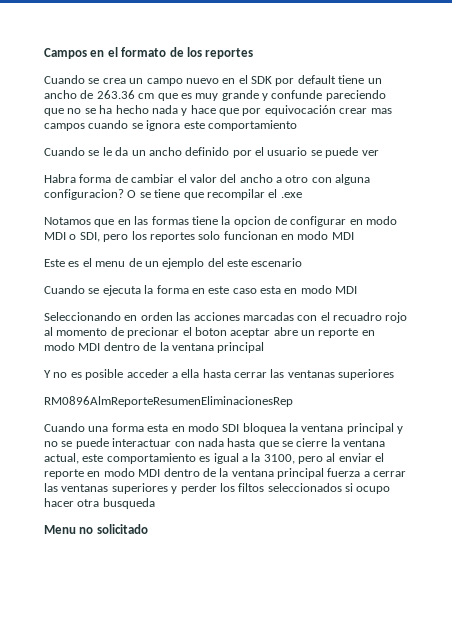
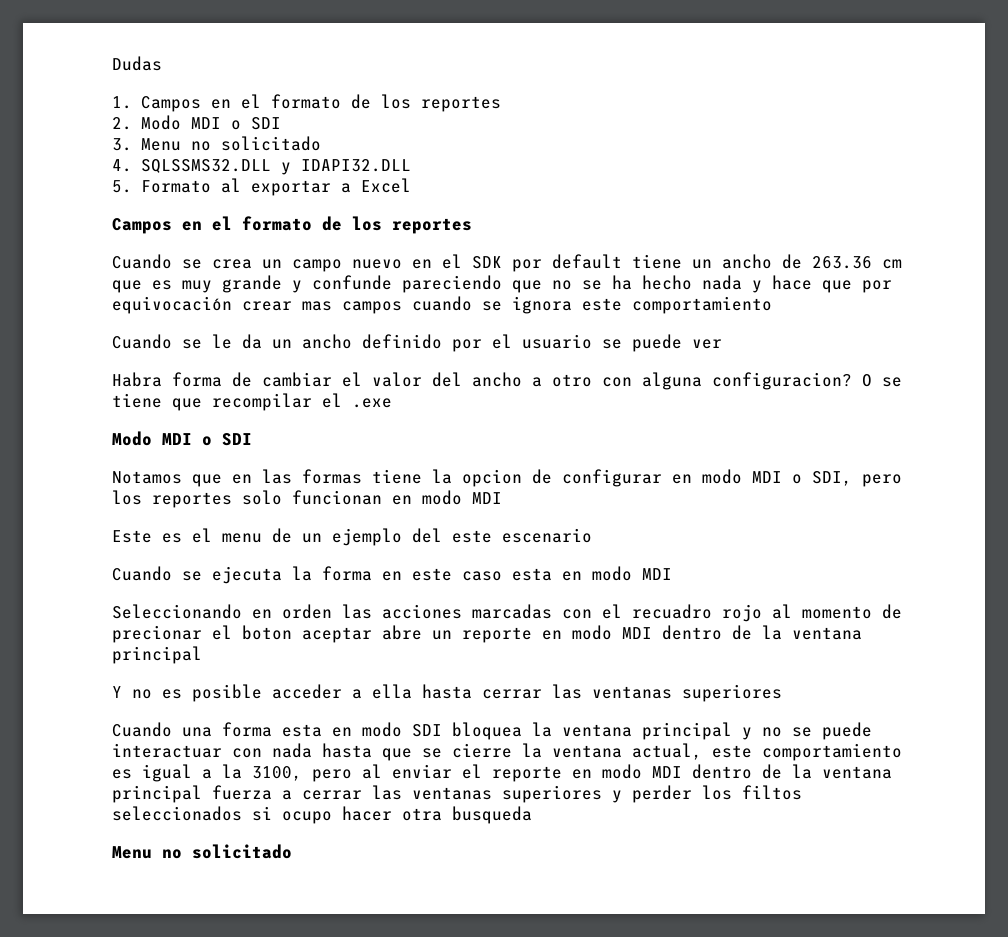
+ Dudas
+ 1. Campos en el formato de los reportes
+ 2. Modo MDI o SDI
+ 3. Menu no solicitado
+ 4. SQLSSMS32.DLL y IDAPI32.DLL
+ 5. Formato al exportar a Excel
  O se tiene que recompilar el .exe
+ Modo MDI o SDI
- RM0896AlmReporteResumenEliminacionesRep

